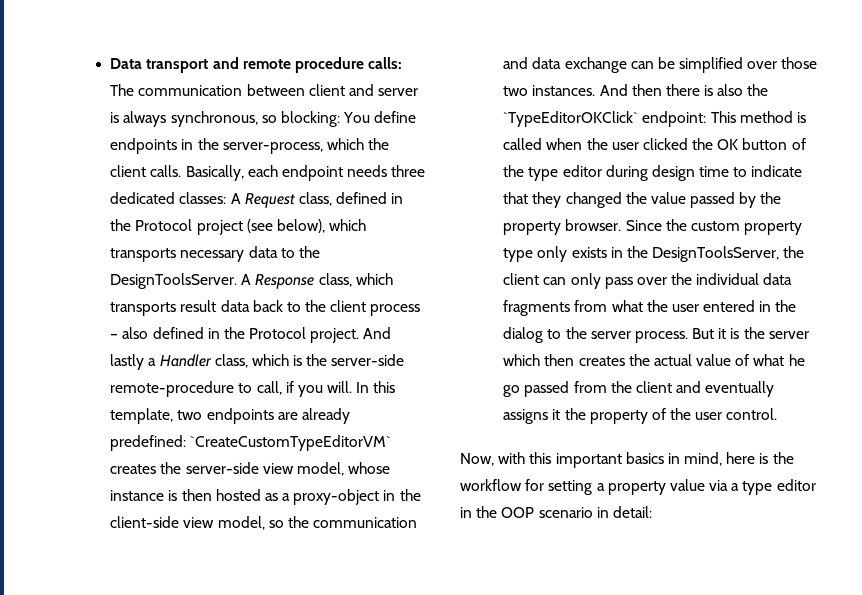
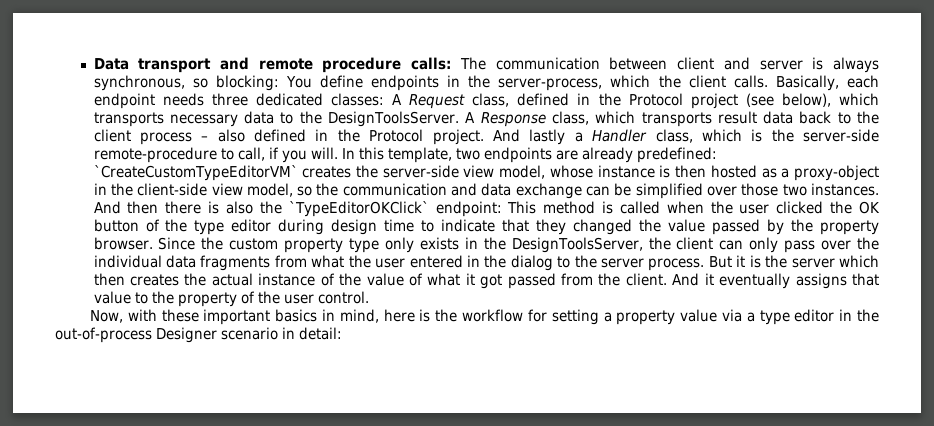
- But it is the server which then creates the actual value of what he go passed from the client and eventually assigns it the property of the user control.
+ But it is the server which then creates the actual instance of the value of what it got passed from the client. And it eventually assigns that value to the property of the user control.
- Now, with this important basics in mind, here is the workflow for setting a property value via a type editor in the OOP scenario in detail:
+ Now, with these important basics in mind, here is the workflow for setting a property value via a type editor in the out-of-process Designer scenario in detail:

